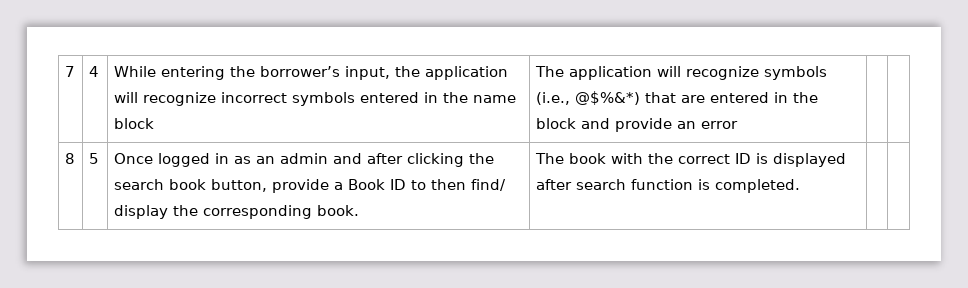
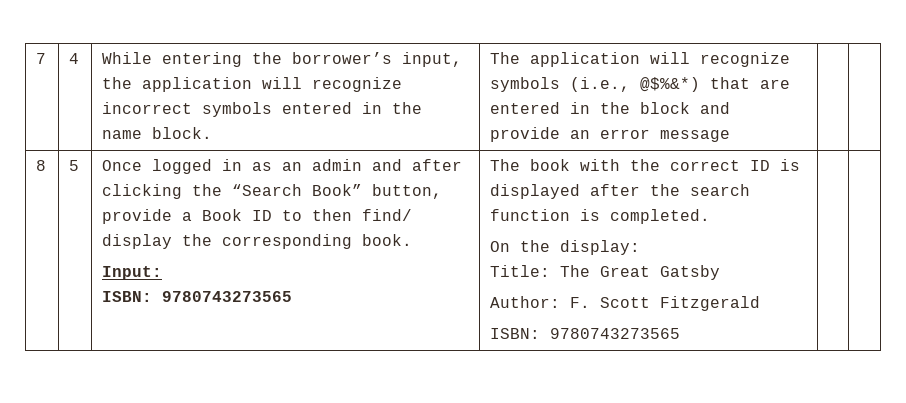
- 7 | 4 | While entering the borrower’s input, the application will recognize incorrect symbols entered in the name block | The application will recognize symbols (i.e., @$%&*) that are entered in the block and provide an error | |
+ 7 | 4 | While entering the borrower’s input, the application will recognize incorrect symbols entered in the name block. | The application will recognize symbols (i.e., @$%&*) that are entered in the block and provide an error message | |
- Once logged in as an admin and after clicking the search book button, provide a Book ID to then find/ display the corresponding book.
+ Once logged in as an admin and after clicking the “Search Book” button, provide a Book ID to then find/ display the corresponding book.
+ Input:
+ ISBN: 9780743273565
- The book with the correct ID is displayed after search function is completed.
+ The book with the correct ID is displayed after the search function is completed.
+ On the display:
+ Title: The Great Gatsby
+ Author: F. Scott Fitzgerald
+ ISBN: 9780743273565

